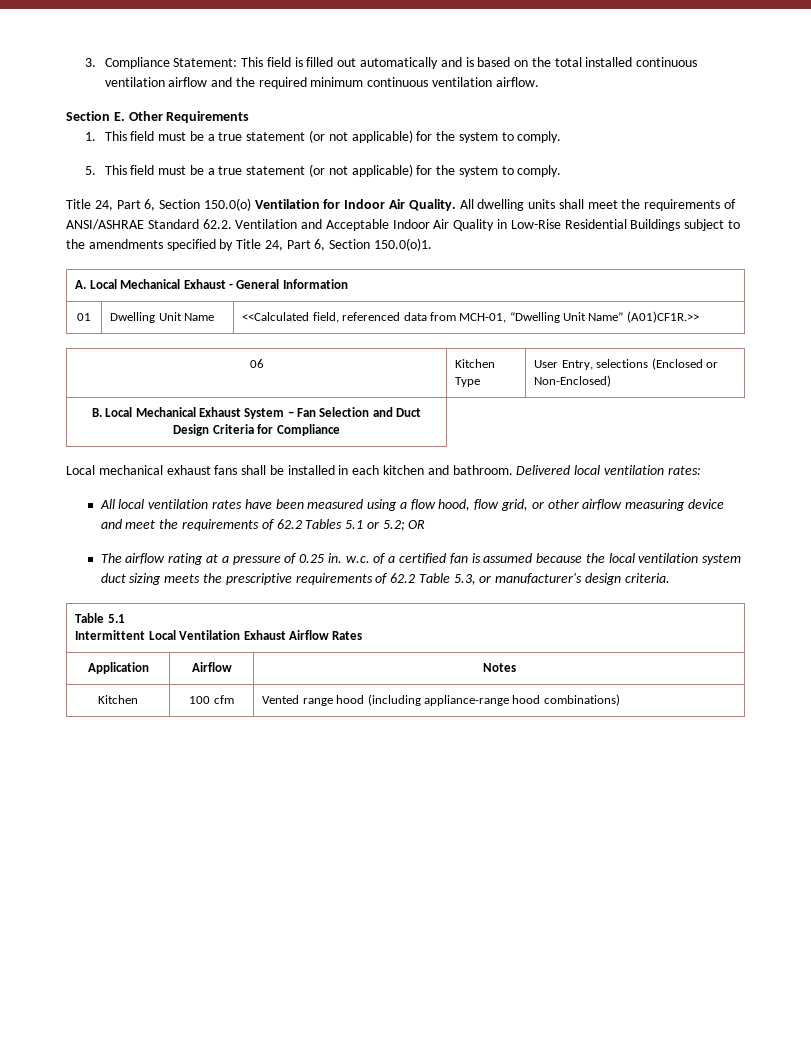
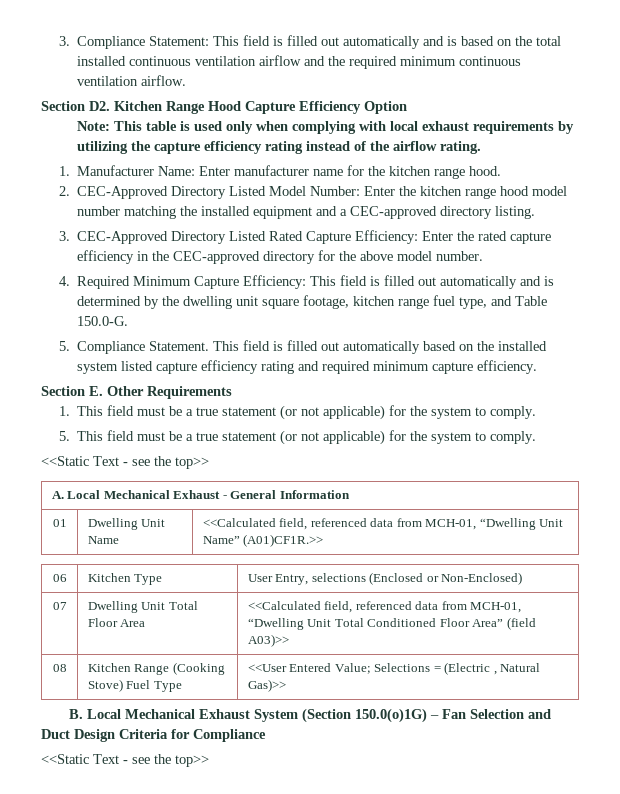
+ Section D2. Kitchen Range Hood Capture Efficiency Option
+ Note: This table is used only when complying with local exhaust requirements by utilizing the capture efficiency rating instead of the airflow rating.
+ 1. Manufacturer Name: Enter manufacturer name for the kitchen range hood.
+ 2. CEC-Approved Directory Listed Model Number: Enter the kitchen range hood model number matching the installed equipment and a CEC-approved directory listing.
+ 3. CEC-Approved Directory Listed Rated Capture Efficiency: Enter the rated capture efficiency in the CEC-approved directory for the above model number.
+ 4. Required Minimum Capture Efficiency: This field is filled out automatically and is determined by the dwelling unit square footage, kitchen range fuel type, and Table 150.0-G.
+ 5. Compliance Statement. This field is filled out automatically based on the installed system listed capture efficiency rating and required minimum capture efficiency.
  5. This field must be a true statement (or not applicable) for the system to comply.
- Title 24, Part 6, Section 150.0(o) Ventilation for Indoor Air Quality. All dwelling units shall meet the requirements of ANSI/ASHRAE Standard 62.2. Ventilation and Acceptable Indoor Air Quality in Low-Rise Residential Buildings subject to the amendments specified by Title 24, Part 6, Section 150.0(o)1.
+ <<Static Text - see the top>>
+ 07 | Dwelling Unit Total Floor Area | <<Calculated field, referenced data from MCH-01, “Dwelling Unit Total Conditioned Floor Area” (field A03)>>
+ 08 | Kitchen Range (Cooking Stove) Fuel Type | <<User Entered Value; Selections = (Electric , Natural Gas)>>
- B. Local Mechanical Exhaust System – Fan Selection and Duct Design Criteria for Compliance
- Local mechanical exhaust fans shall be installed in each kitchen and bathroom. Delivered local ventilation rates:
- All local ventilation rates have been measured using a flow hood, flow grid, or other airflow measuring device and meet the requirements of 62.2 Tables 5.1 or 5.2; OR
- The airflow rating at a pressure of 0.25 in. w.c. of a certified fan is assumed because the local ventilation system duct sizing meets the prescriptive requirements of 62.2 Table 5.3, or manufacturer's design criteria.
- Table 5.1
- Intermittent Local Ventilation Exhaust Airflow Rates
- Application | Airflow | Notes
- Kitchen | 100 cfm | Vented range hood (including appliance-range hood combinations)
+ B. Local Mechanical Exhaust System (Section 150.0(o)1G) – Fan Selection and Duct Design Criteria for Compliance
+ <<Static Text - see the top>>

